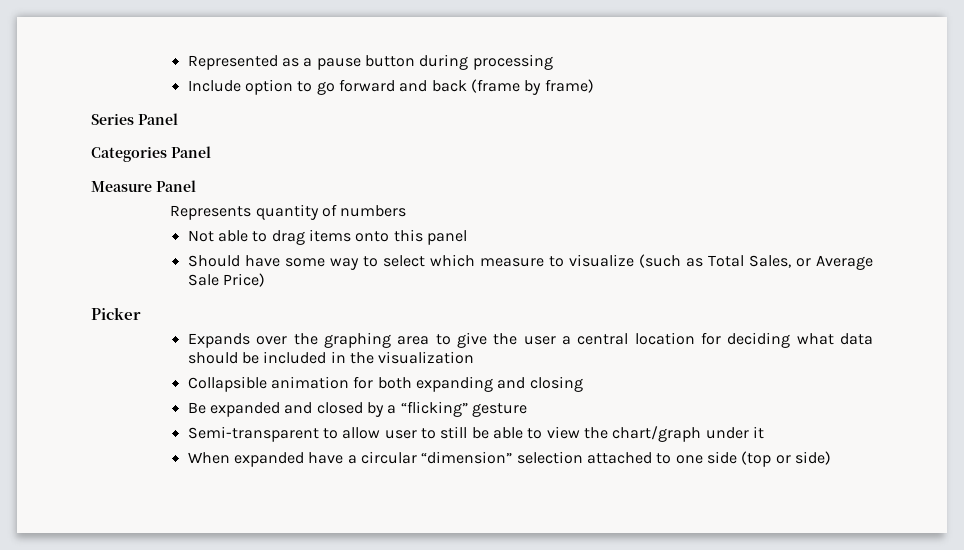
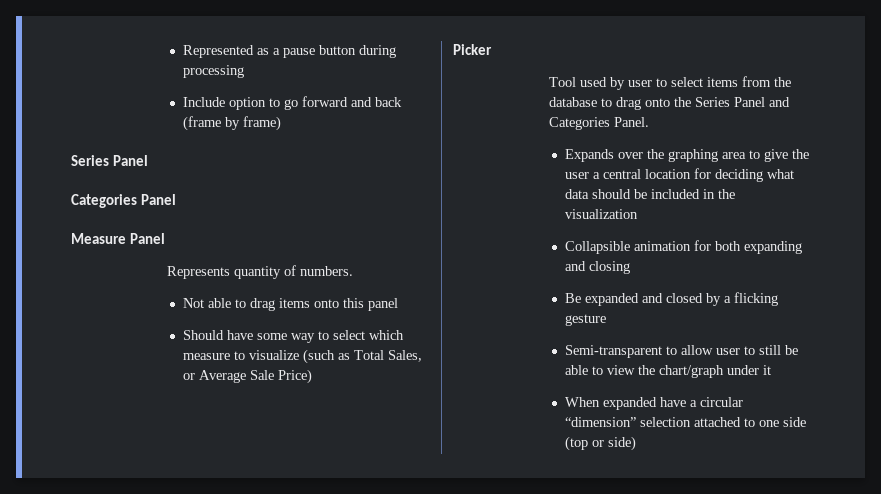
- Represents quantity of numbers
+ Represents quantity of numbers.
+ Tool used by user to select items from the database to drag onto the Series Panel and Categories Panel.
- Be expanded and closed by a “flicking” gesture
+ Be expanded and closed by a flicking gesture

